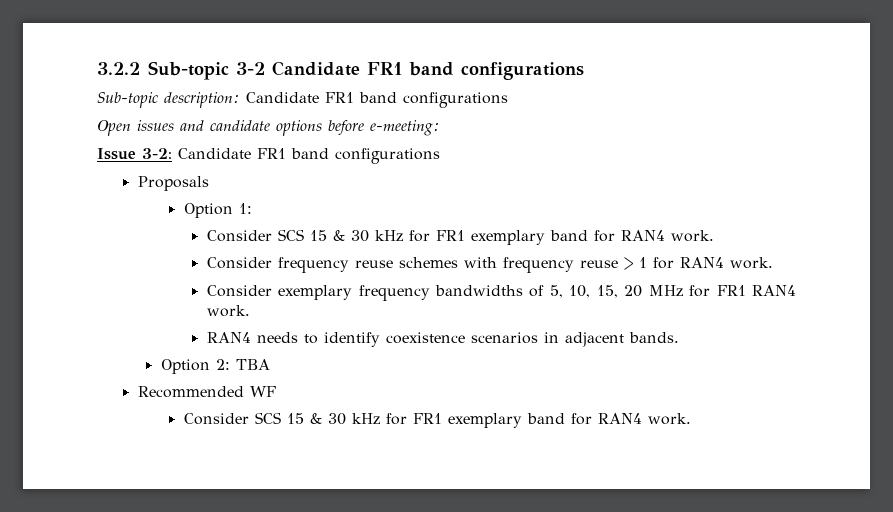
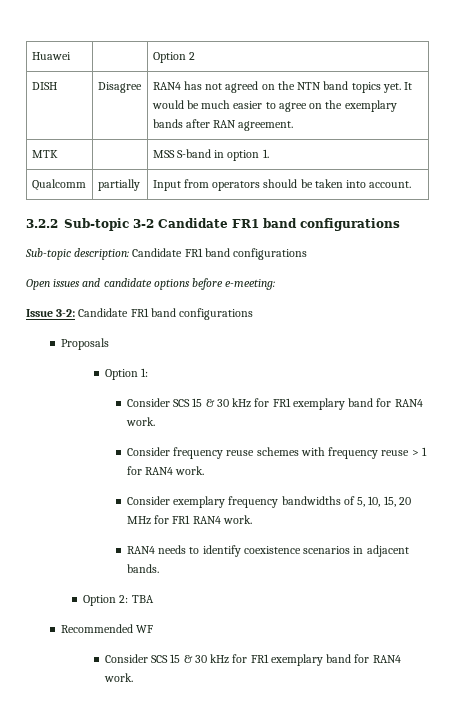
+ Huawei | | Option 2
+ DISH | Disagree | RAN4 has not agreed on the NTN band topics yet. It would be much easier to agree on the exemplary bands after RAN agreement.
+ MTK | | MSS S-band in option 1.
+ Qualcomm | partially | Input from operators should be taken into account.

